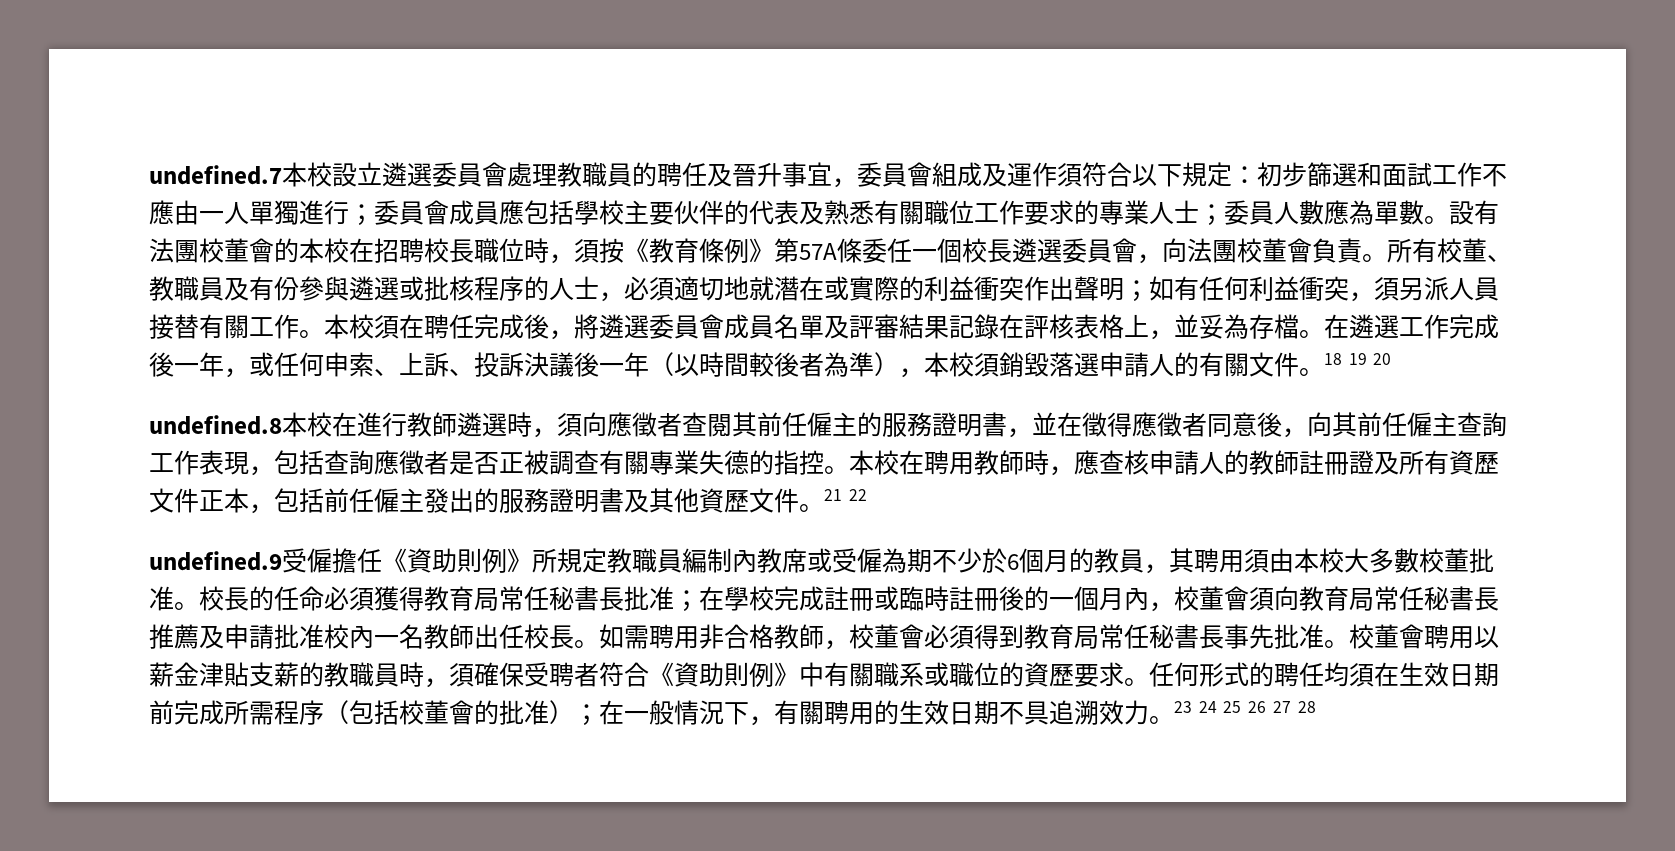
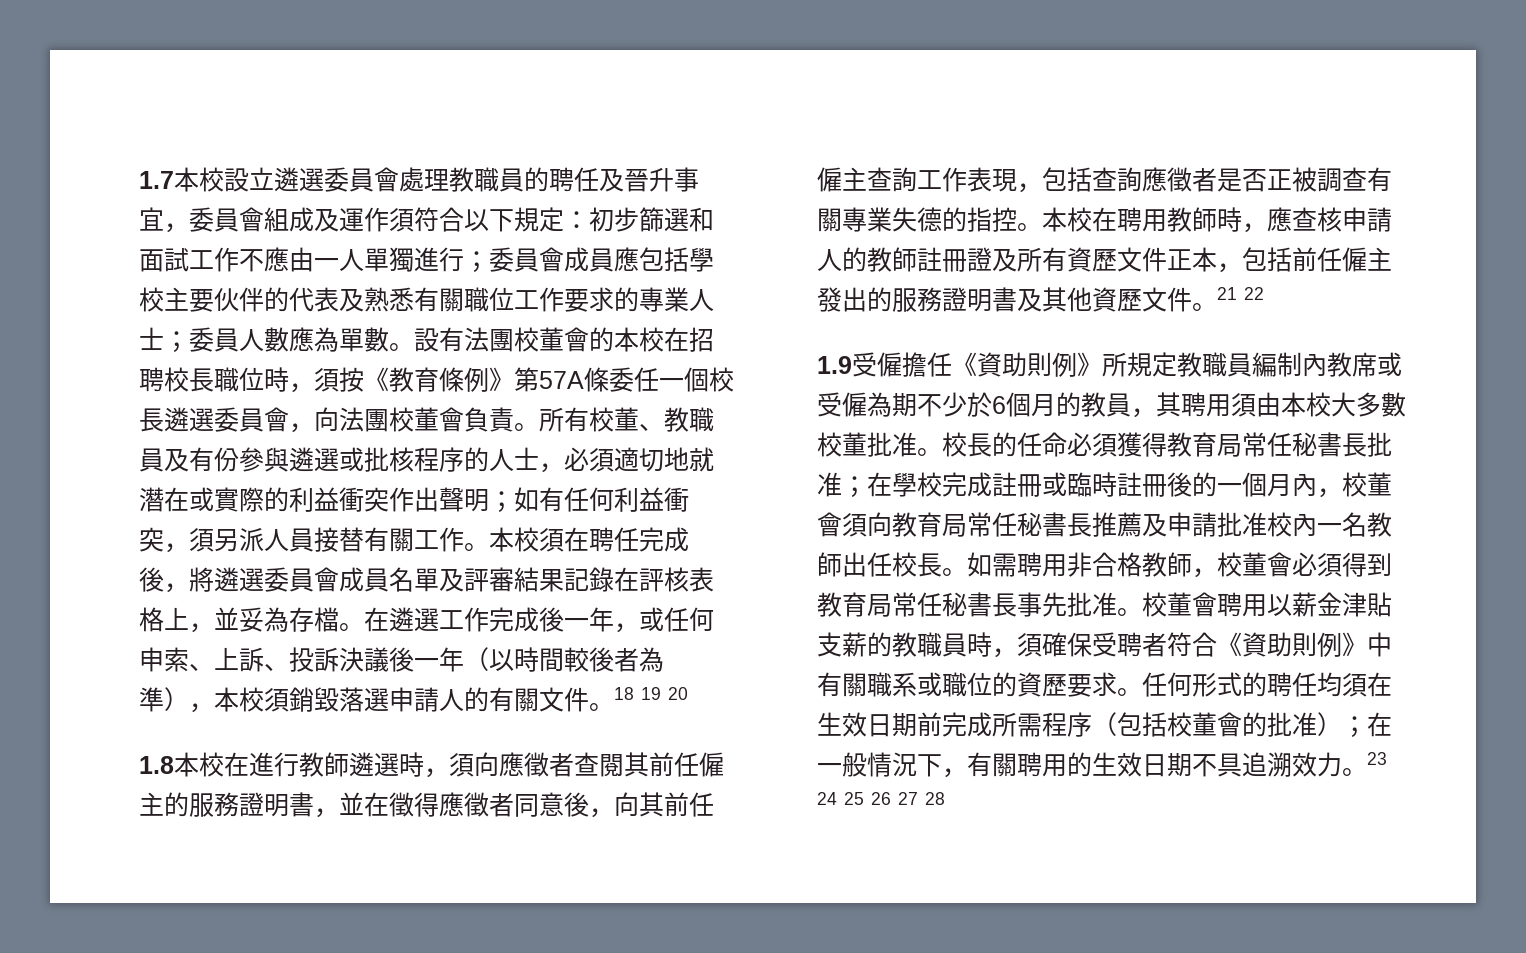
- undefined.7本校設立遴選委員會處理教職員的聘任及晉升事宜，委員會組成及運作須符合以下規定：初步篩選和面試工作不應由一人單獨進行；委員會成員應包括學校主要伙伴的代表及熟悉有關職位工作要求的專業人士；委員人數應為單數。
+ 1.7本校設立遴選委員會處理教職員的聘任及晉升事宜，委員會組成及運作須符合以下規定：初步篩選和面試工作不應由一人單獨進行；委員會成員應包括學校主要伙伴的代表及熟悉有關職位工作要求的專業人士；委員人數應為單數。
- undefined.8本校在進行教師遴選時，須向應徵者查閱其前任僱主的服務證明書，並在徵得應徵者同意後，向其前任僱主查詢工作表現，包括查詢應徵者是否正被調查有關專業失德的指控。
+ 1.8本校在進行教師遴選時，須向應徵者查閱其前任僱主的服務證明書，並在徵得應徵者同意後，向其前任僱主查詢工作表現，包括查詢應徵者是否正被調查有關專業失德的指控。
- undefined.9受僱擔任《資助則例》所規定教職員編制內教席或受僱為期不少於6個月的教員，其聘用須由本校大多數校董批准。
+ 1.9受僱擔任《資助則例》所規定教職員編制內教席或受僱為期不少於6個月的教員，其聘用須由本校大多數校董批准。

